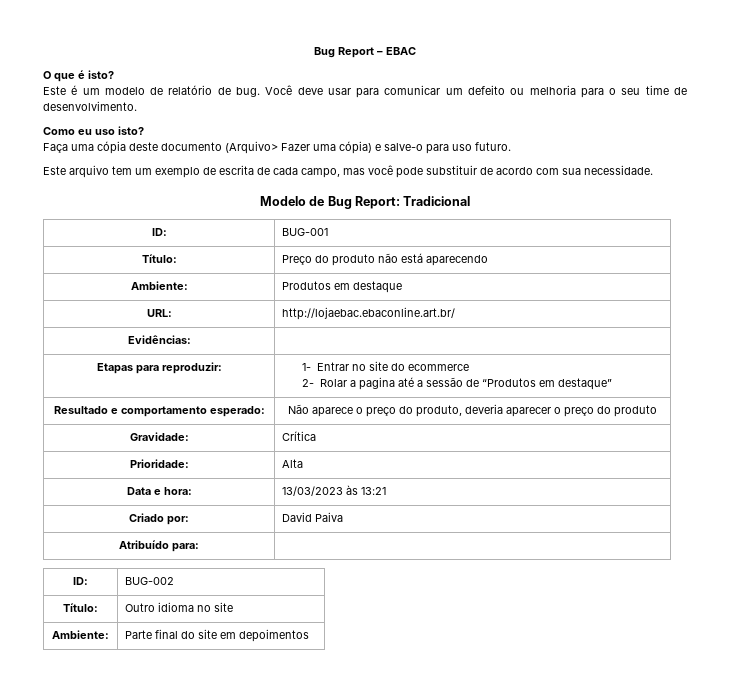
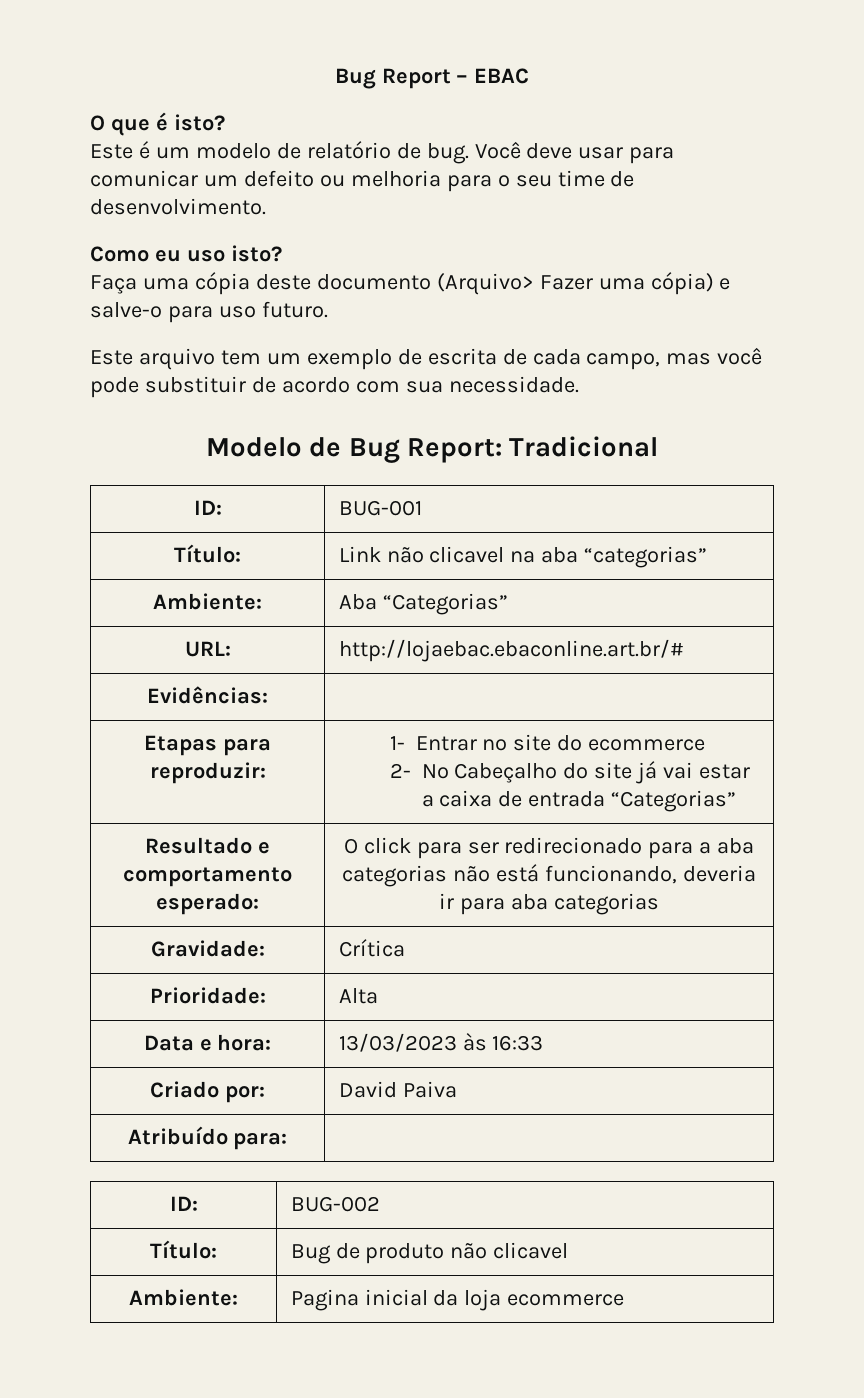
- Título: | Preço do produto não está aparecendo
- Ambiente: | Produtos em destaque
+ Título: | Link não clicavel na aba “categorias”
+ Ambiente: | Aba “Categorias”
- URL: | http://lojaebac.ebaconline.art.br/
+ URL: | http://lojaebac.ebaconline.art.br/#
  Etapas para reproduzir: | 1- Entrar no site do ecommerce
- 2- Rolar a pagina até a sessão de “Produtos em destaque”
- Resultado e comportamento esperado: | Não aparece o preço do produto, deveria aparecer o preço do produto
+ 2- No Cabeçalho do site já vai estar a caixa de entrada “Categorias”
+ Resultado e comportamento esperado: | O click para ser redirecionado para a aba categorias não está funcionando, deveria ir para aba categorias
- Data e hora: | 13/03/2023 às 13:21
+ Data e hora: | 13/03/2023 às 16:33
- Título: | Outro idioma no site
- Ambiente: | Parte final do site em depoimentos
+ Título: | Bug de produto não clicavel
+ Ambiente: | Pagina inicial da loja ecommerce

